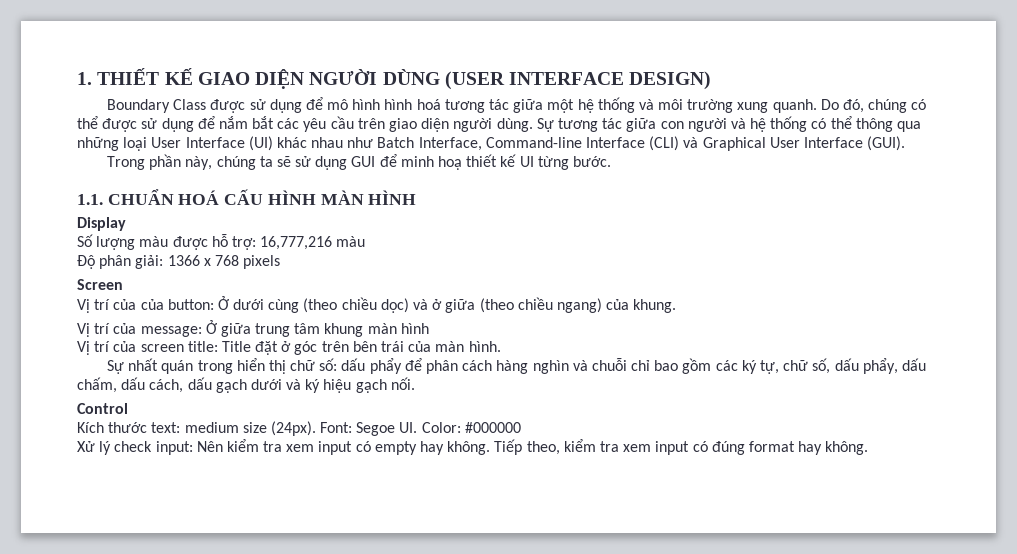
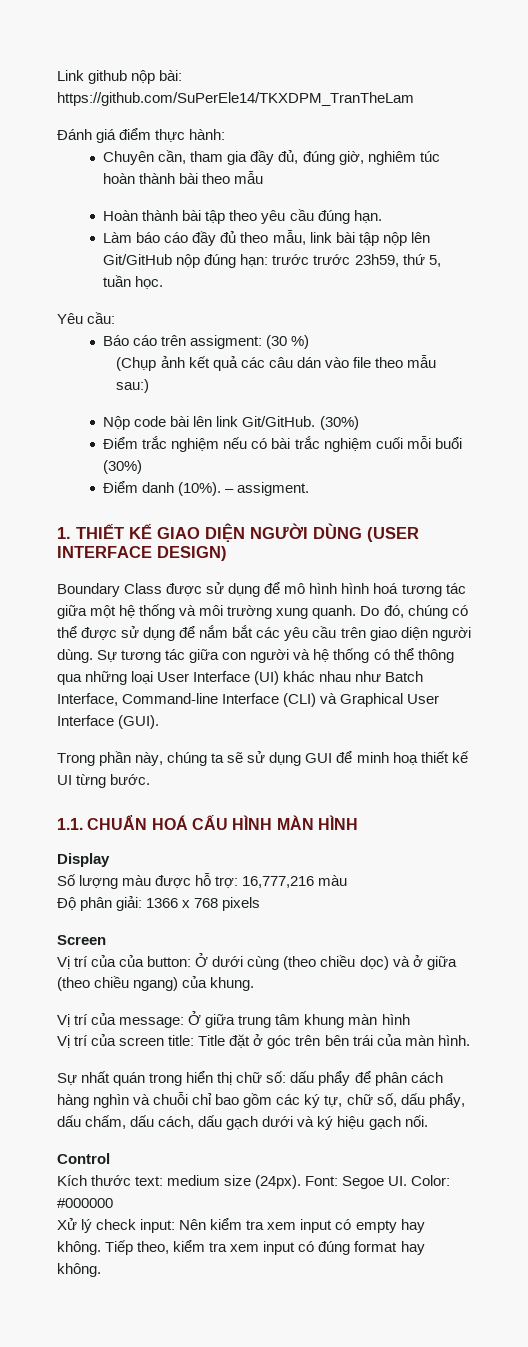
+ Link github nộp bài: https://github.com/SuPerEle14/TKXDPM_TranTheLam
+ Đánh giá điểm thực hành:
+ Chuyên cần, tham gia đầy đủ, đúng giờ, nghiêm túc hoàn thành bài theo mẫu
+ Hoàn thành bài tập theo yêu cầu đúng hạn.
+ Làm báo cáo đầy đủ theo mẫu, link bài tập nộp lên Git/GitHub nộp đúng hạn: trước trước 23h59, thứ 5, tuần học.
+ Yêu cầu:
+ Báo cáo trên assigment: (30 %)
+ (Chụp ảnh kết quả các câu dán vào file theo mẫu sau:)
+ Nộp code bài lên link Git/GitHub. (30%)
+ Điểm trắc nghiệm nếu có bài trắc nghiệm cuối mỗi buổi (30%)
+ Điểm danh (10%). – assigment.

